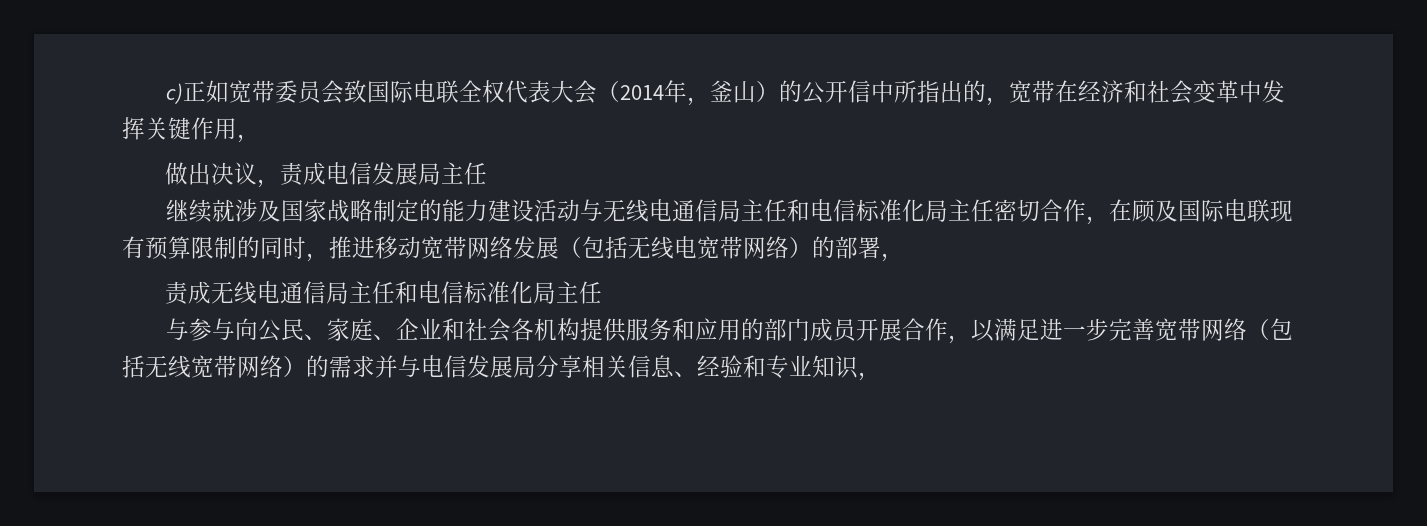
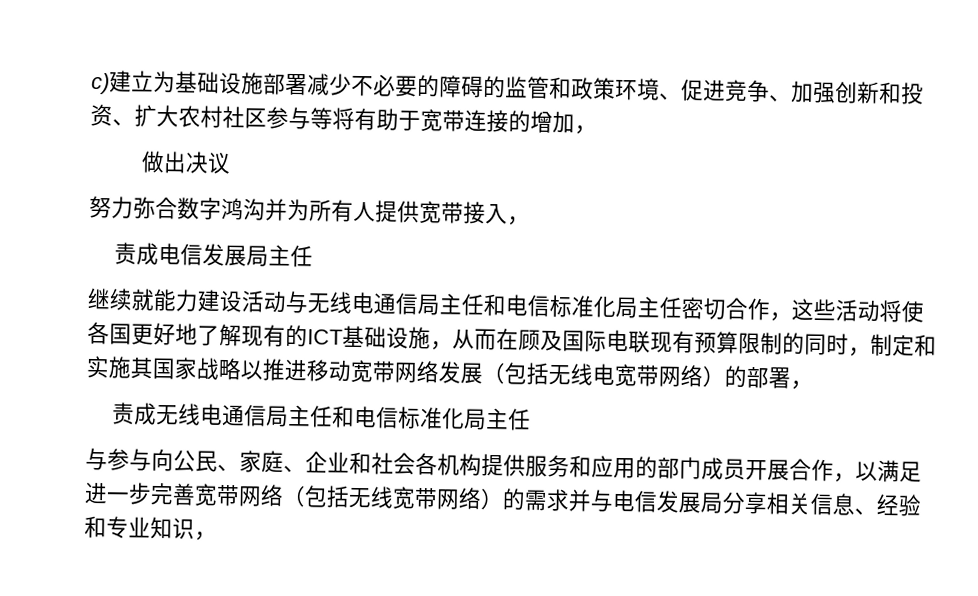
- c)正如宽带委员会致国际电联全权代表大会（2014年，釜山）的公开信中所指出的，宽带在经济和社会变革中发挥关键作用，
- 做出决议，责成电信发展局主任
+ c)建立为基础设施部署减少不必要的障碍的监管和政策环境、促进竞争、加强创新和投资、扩大农村社区参与等将有助于宽带连接的增加，
+ 做出决议
+ 努力弥合数字鸿沟并为所有人提供宽带接入，
+ 责成电信发展局主任
- 继续就涉及国家战略制定的能力建设活动与无线电通信局主任和电信标准化局主任密切合作，在顾及国际电联现有预算限制的同时，推进移动宽带网络发展（包括无线电宽带网络）的部署，
+ 继续就能力建设活动与无线电通信局主任和电信标准化局主任密切合作，这些活动将使各国更好地了解现有的ICT基础设施，从而在顾及国际电联现有预算限制的同时，制定和实施其国家战略以推进移动宽带网络发展（包括无线电宽带网络）的部署，

